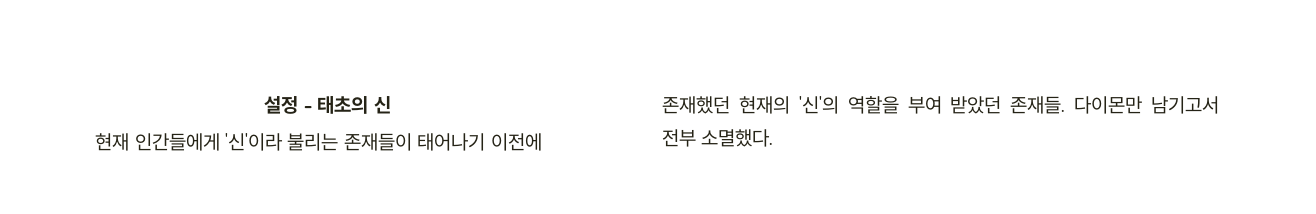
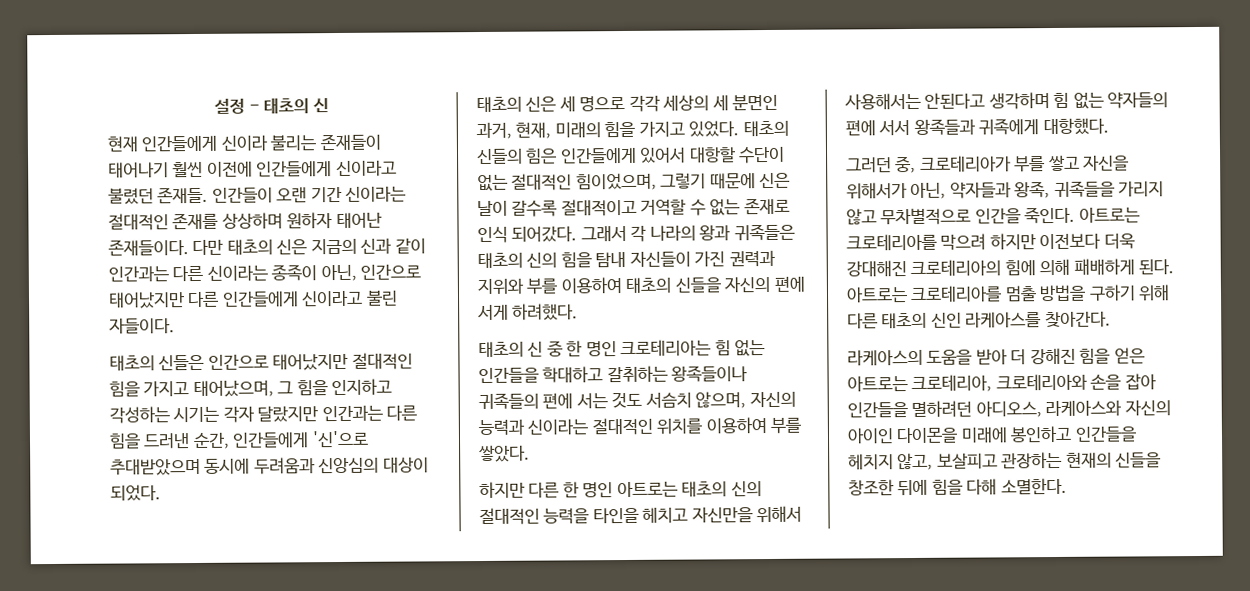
- 현재 인간들에게 '신'이라 불리는 존재들이 태어나기 이전에 존재했던 현재의 '신'의 역할을 부여 받았던 존재들. 다이몬만 남기고서 전부 소멸했다.
+ 현재 인간들에게 신이라 불리는 존재들이 태어나기 훨씬 이전에 인간들에게 신이라고 불렸던 존재들. 인간들이 오랜 기간 신이라는 절대적인 존재를 상상하며 원하자 태어난 존재들이다. 다만 태초의 신은 지금의 신과 같이 인간과는 다른 신이라는 종족이 아닌, 인간으로 태어났지만 다른 인간들에게 신이라고 불린 자들이다.
+ 태초의 신들은 인간으로 태어났지만 절대적인 힘을 가지고 태어났으며, 그 힘을 인지하고 각성하는 시기는 각자 달랐지만 인간과는 다른 힘을 드러낸 순간, 인간들에게 '신'으로 추대받았으며 동시에 두려움과 신앙심의 대상이 되었다.
+ 태초의 신은 세 명으로 각각 세상의 세 분면인 과거, 현재, 미래의 힘을 가지고 있었다. 태초의 신들의 힘은 인간들에게 있어서 대항할 수단이 없는 절대적인 힘이었으며, 그렇기 때문에 신은 날이 갈수록 절대적이고 거역할 수 없는 존재로 인식 되어갔다. 그래서 각 나라의 왕과 귀족들은 태초의 신의 힘을 탐내 자신들이 가진 권력과 지위와 부를 이용하여 태초의 신들을 자신의 편에 서게 하려했다.
+ 태초의 신 중 한 명인 크로테리아는 힘 없는 인간들을 학대하고 갈취하는 왕족들이나 귀족들의 편에 서는 것도 서슴치 않으며, 자신의 능력과 신이라는 절대적인 위치를 이용하여 부를 쌓았다.
+ 하지만 다른 한 명인 아트로는 태초의 신의 절대적인 능력을 타인을 헤치고 자신만을 위해서 사용해서는 안된다고 생각하며 힘 없는 약자들의 편에 서서 왕족들과 귀족에게 대항했다.
+ 그러던 중, 크로테리아가 부를 쌓고 자신을 위해서가 아닌, 약자들과 왕족, 귀족들을 가리지 않고 무차별적으로 인간을 죽인다. 아트로는 크로테리아를 막으려 하지만 이전보다 더욱 강대해진 크로테리아의 힘에 의해 패배하게 된다. 아트로는 크로테리아를 멈출 방법을 구하기 위해 다른 태초의 신인 라케아스를 찾아간다.
+ 라케아스의 도움을 받아 더 강해진 힘을 얻은 아트로는 크로테리아, 크로테리아와 손을 잡아 인간들을 멸하려던 아디오스, 라케아스와 자신의 아이인 다이몬을 미래에 봉인하고 인간들을 헤치지 않고, 보살피고 관장하는 현재의 신들을 창조한 뒤에 힘을 다해 소멸한다.

